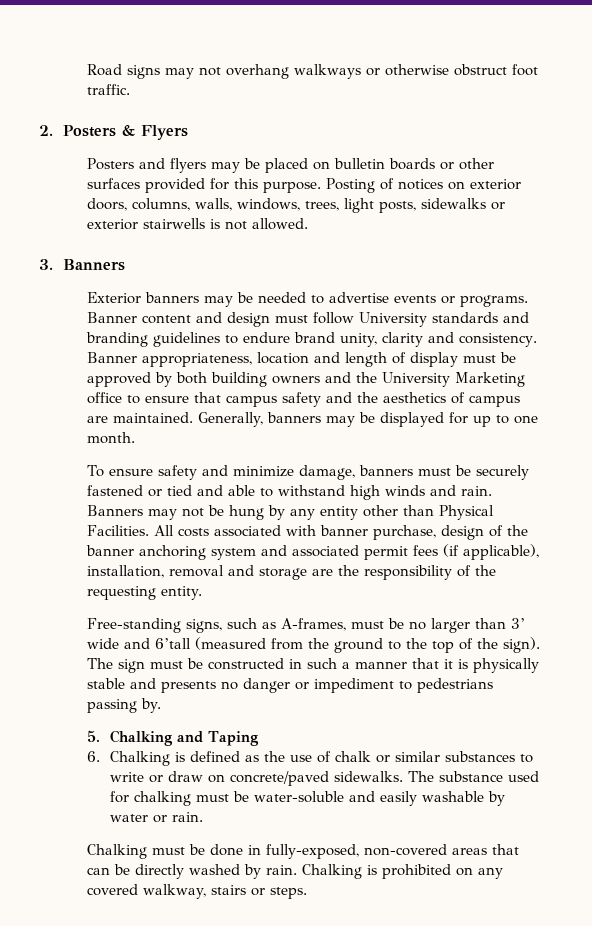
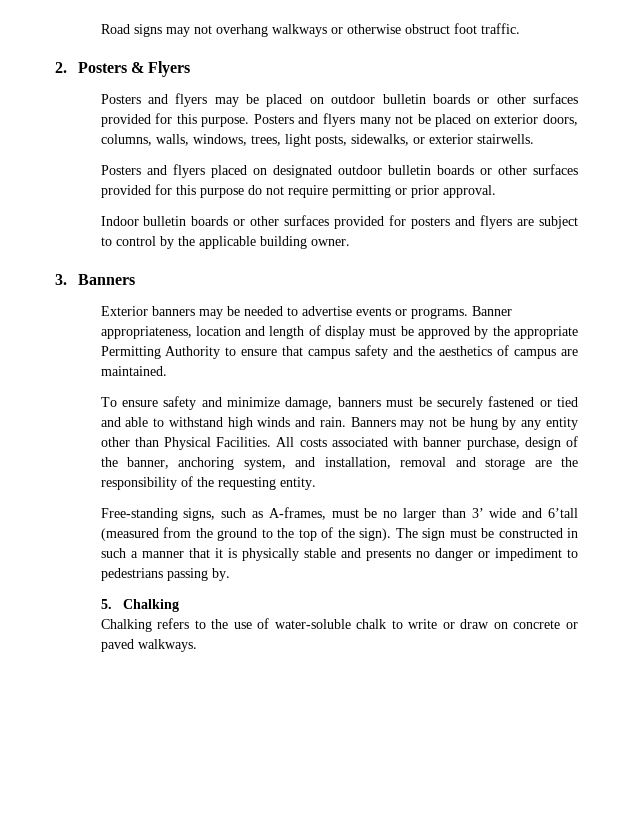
- Posters and flyers may be placed on bulletin boards or other surfaces provided for this purpose.
+ Posters and flyers may be placed on outdoor bulletin boards or other surfaces provided for this purpose.
- Posting of notices on exterior doors, columns, walls, windows, trees, light posts, sidewalks or exterior stairwells is not allowed.
+ Posters and flyers many not be placed on exterior doors, columns, walls, windows, trees, light posts, sidewalks, or exterior stairwells.
+ Posters and flyers placed on designated outdoor bulletin boards or other surfaces provided for this purpose do not require permitting or prior approval.
+ Indoor bulletin boards or other surfaces provided for posters and flyers are subject to control by the applicable building owner.
- Banner content and design must follow University standards and branding guidelines to endure brand unity, clarity and consistency. Banner appropriateness, location and length of display must be approved by both building owners and the University Marketing office to ensure that campus safety and the aesthetics of campus are maintained. Generally, banners may be displayed for up to one month.
+ Banner appropriateness, location and length of display must be approved by the appropriate Permitting Authority to ensure that campus safety and the aesthetics of campus are maintained.
- All costs associated with banner purchase, design of the banner anchoring system and associated permit fees (if applicable), installation, removal and storage are the responsibility of the requesting entity.
+ All costs associated with banner purchase, design of the banner, anchoring system, and installation, removal and storage are the responsibility of the requesting entity.
- 5. Chalking and Taping
- 6. Chalking is defined as the use of chalk or similar substances to write or draw on concrete/paved sidewalks. The substance used for chalking must be water-soluble and easily washable by water or rain.
- Chalking must be done in fully-exposed, non-covered areas that can be directly washed by rain. Chalking is prohibited on any covered walkway, stairs or steps.
+ 5. Chalking
+ Chalking refers to the use of water-soluble chalk to write or draw on concrete or paved walkways.

